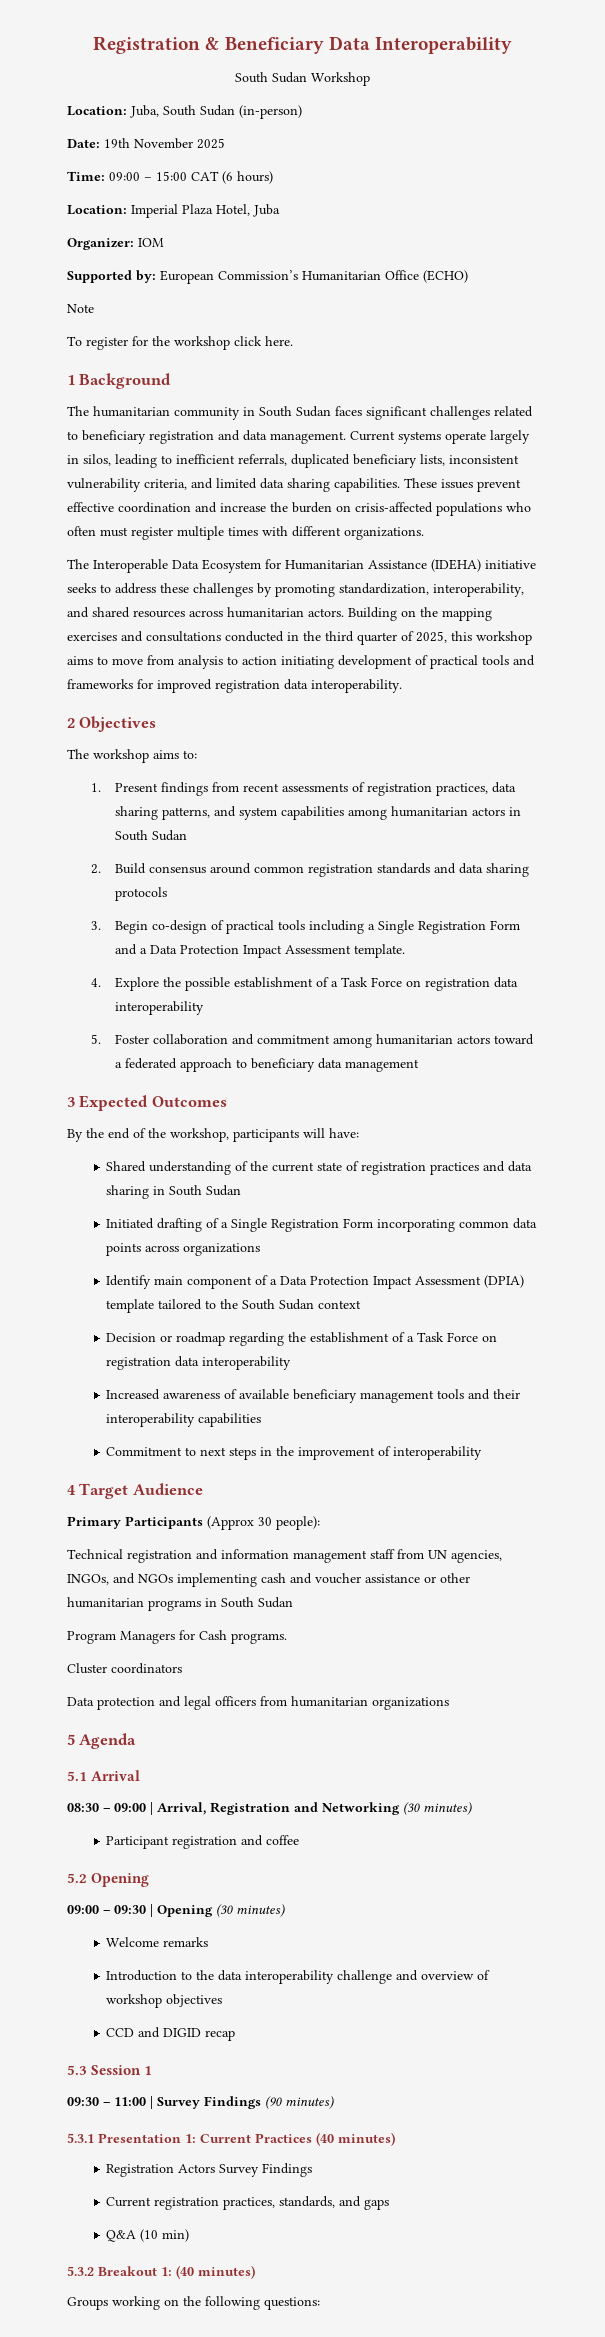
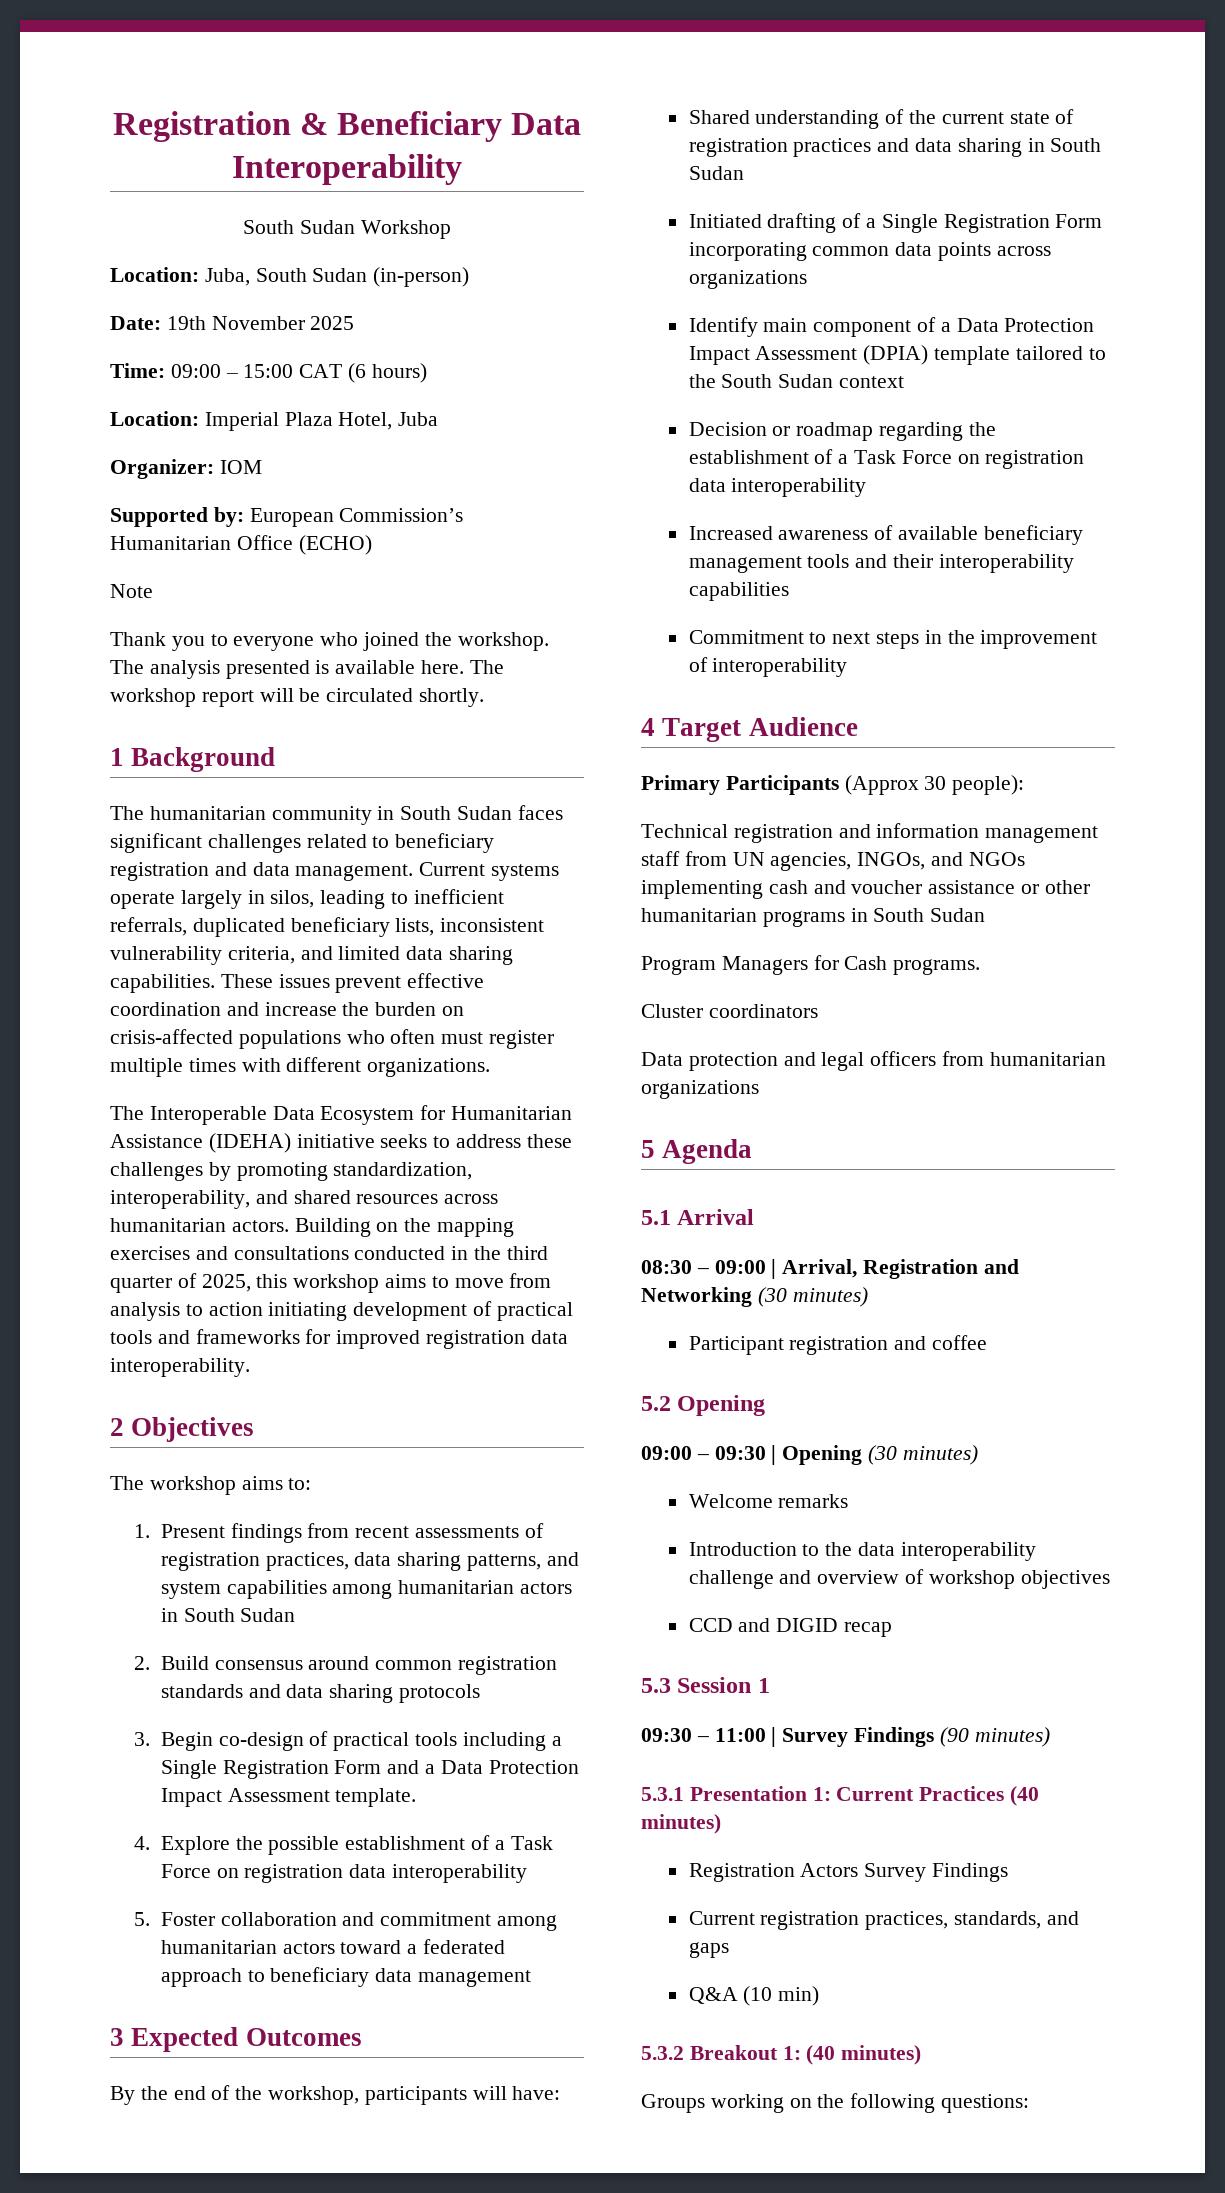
- To register for the workshop click here.
+ Thank you to everyone who joined the workshop. The analysis presented is available here. The workshop report will be circulated shortly.

